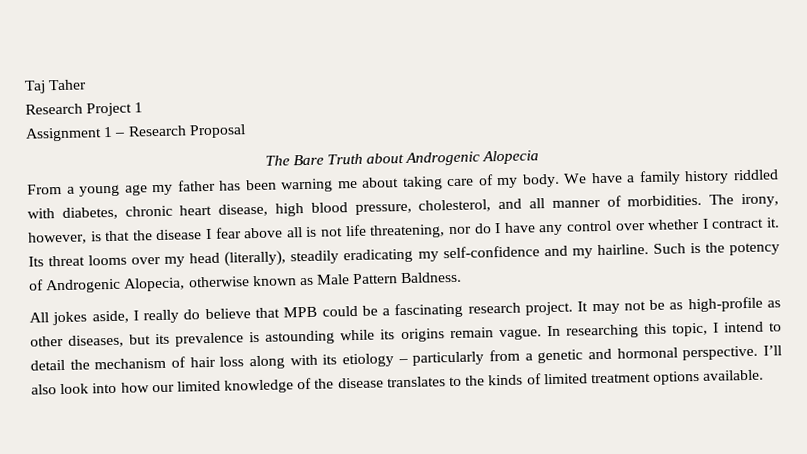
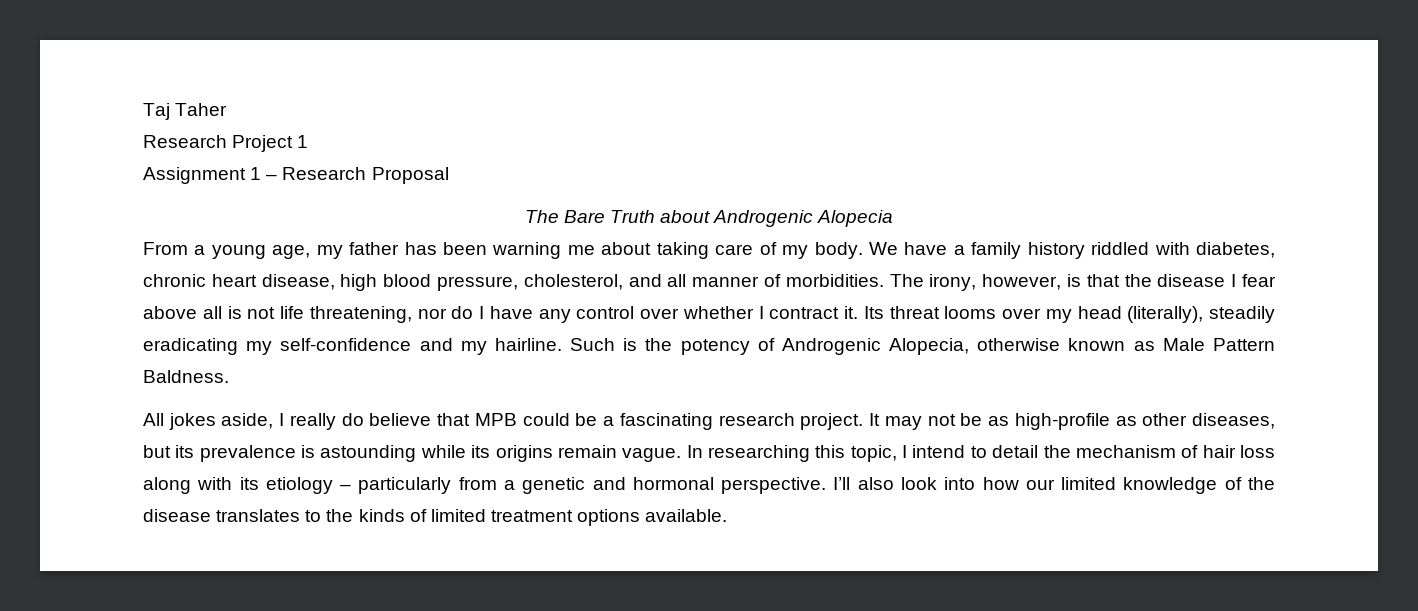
- From a young age my father has been warning me about taking care of my body.
+ From a young age, my father has been warning me about taking care of my body.

